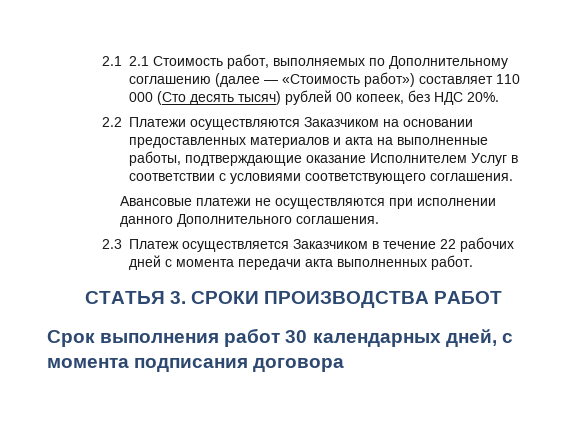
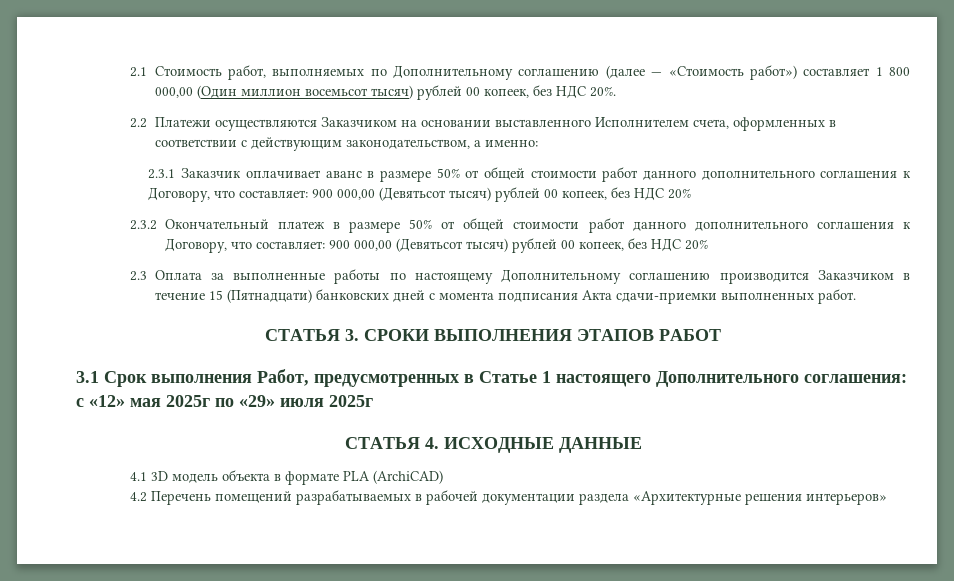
- 2.1 2.1 Стоимость работ, выполняемых по Дополнительному соглашению (далее — «Стоимость работ») составляет 110 000 (Сто десять тысяч) рублей 00 копеек, без НДС 20%.
+ 2.1 Стоимость работ, выполняемых по Дополнительному соглашению (далее — «Стоимость работ») составляет 1 800 000,00 (Один миллион восемьсот тысяч) рублей 00 копеек, без НДС 20%.
- 2.2 Платежи осуществляются Заказчиком на основании предоставленных материалов и акта на выполненные работы, подтверждающие оказание Исполнителем Услуг в соответствии с условиями соответствующего соглашения.
- Авансовые платежи не осуществляются при исполнении данного Дополнительного соглашения.
- 2.3 Платеж осуществляется Заказчиком в течение 22 рабочих дней с момента передачи акта выполненных работ.
+ 2.2 Платежи осуществляются Заказчиком на основании выставленного Исполнителем счета, оформленных в соответствии с действующим законодательством, а именно:
+ 2.3.1 Заказчик оплачивает аванс в размере 50% от общей стоимости работ данного дополнительного соглашения к Договору, что составляет: 900 000,00 (Девятьсот тысяч) рублей 00 копеек, без НДС 20%
+ 2.3.2 Окончательный платеж в размере 50% от общей стоимости работ данного дополнительного соглашения к Договору, что составляет: 900 000,00 (Девятьсот тысяч) рублей 00 копеек, без НДС 20%
+ 2.3 Оплата за выполненные работы по настоящему Дополнительному соглашению производится Заказчиком в течение 15 (Пятнадцати) банковских дней с момента подписания Акта сдачи-приемки выполненных работ.
- СТАТЬЯ 3. СРОКИ ПРОИЗВОДСТВА РАБОТ
+ СТАТЬЯ 3. СРОКИ ВЫПОЛНЕНИЯ ЭТАПОВ РАБОТ
- Срок выполнения работ 30 календарных дней, с момента подписания договора
+ 3.1 Срок выполнения Работ, предусмотренных в Статье 1 настоящего Дополнительного соглашения: с «12» мая 2025г по «29» июля 2025г
+ СТАТЬЯ 4. ИСХОДНЫЕ ДАННЫЕ
+ 4.1 3D модель объекта в формате PLA (ArchiCAD)
+ 4.2 Перечень помещений разрабатываемых в рабочей документации раздела «Архитектурные решения интерьеров»

